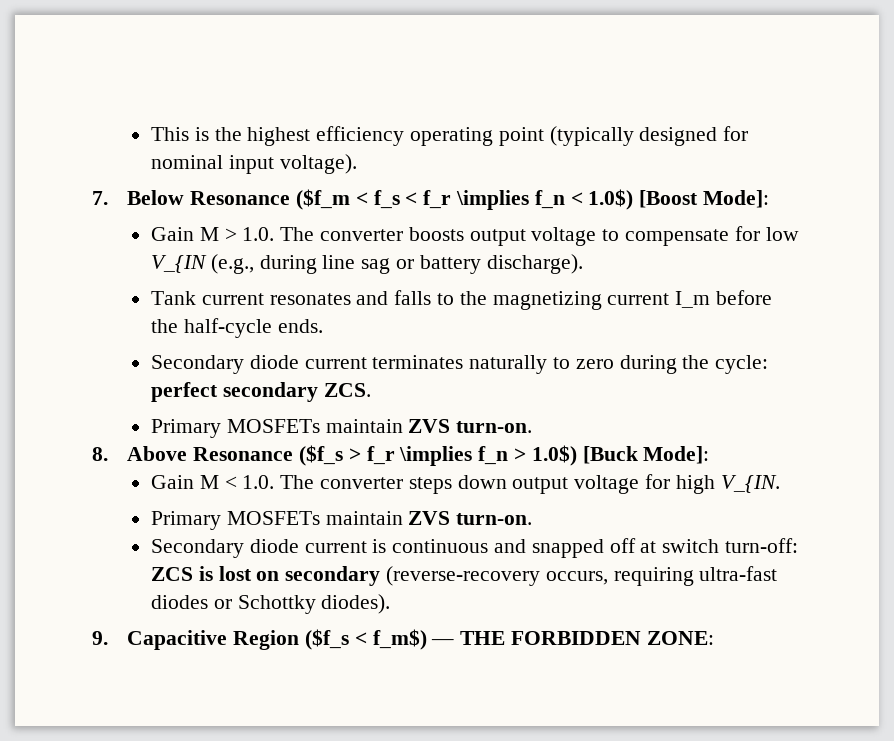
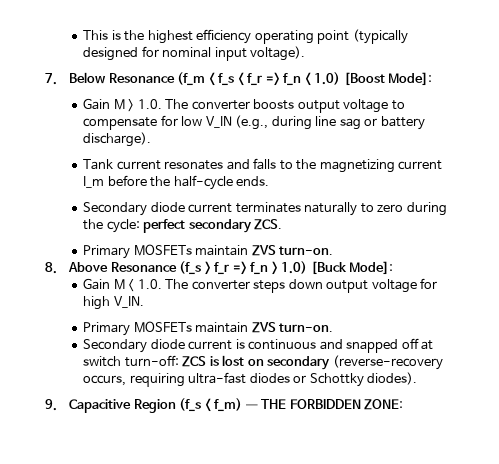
- 7. Below Resonance ($f_m < f_s < f_r \implies f_n < 1.0$) [Boost Mode]:
+ 7. Below Resonance (f_m < f_s < f_r => f_n < 1.0) [Boost Mode]:
- Gain M > 1.0. The converter boosts output voltage to compensate for low V_{IN (e.g., during line sag or battery discharge).
+ Gain M > 1.0. The converter boosts output voltage to compensate for low V_IN (e.g., during line sag or battery discharge).
- 8. Above Resonance ($f_s > f_r \implies f_n > 1.0$) [Buck Mode]:
+ 8. Above Resonance (f_s > f_r => f_n > 1.0) [Buck Mode]:
- Gain M < 1.0. The converter steps down output voltage for high V_{IN.
+ Gain M < 1.0. The converter steps down output voltage for high V_IN.
- 9. Capacitive Region ($f_s < f_m$) — THE FORBIDDEN ZONE:
+ 9. Capacitive Region (f_s < f_m) — THE FORBIDDEN ZONE:

